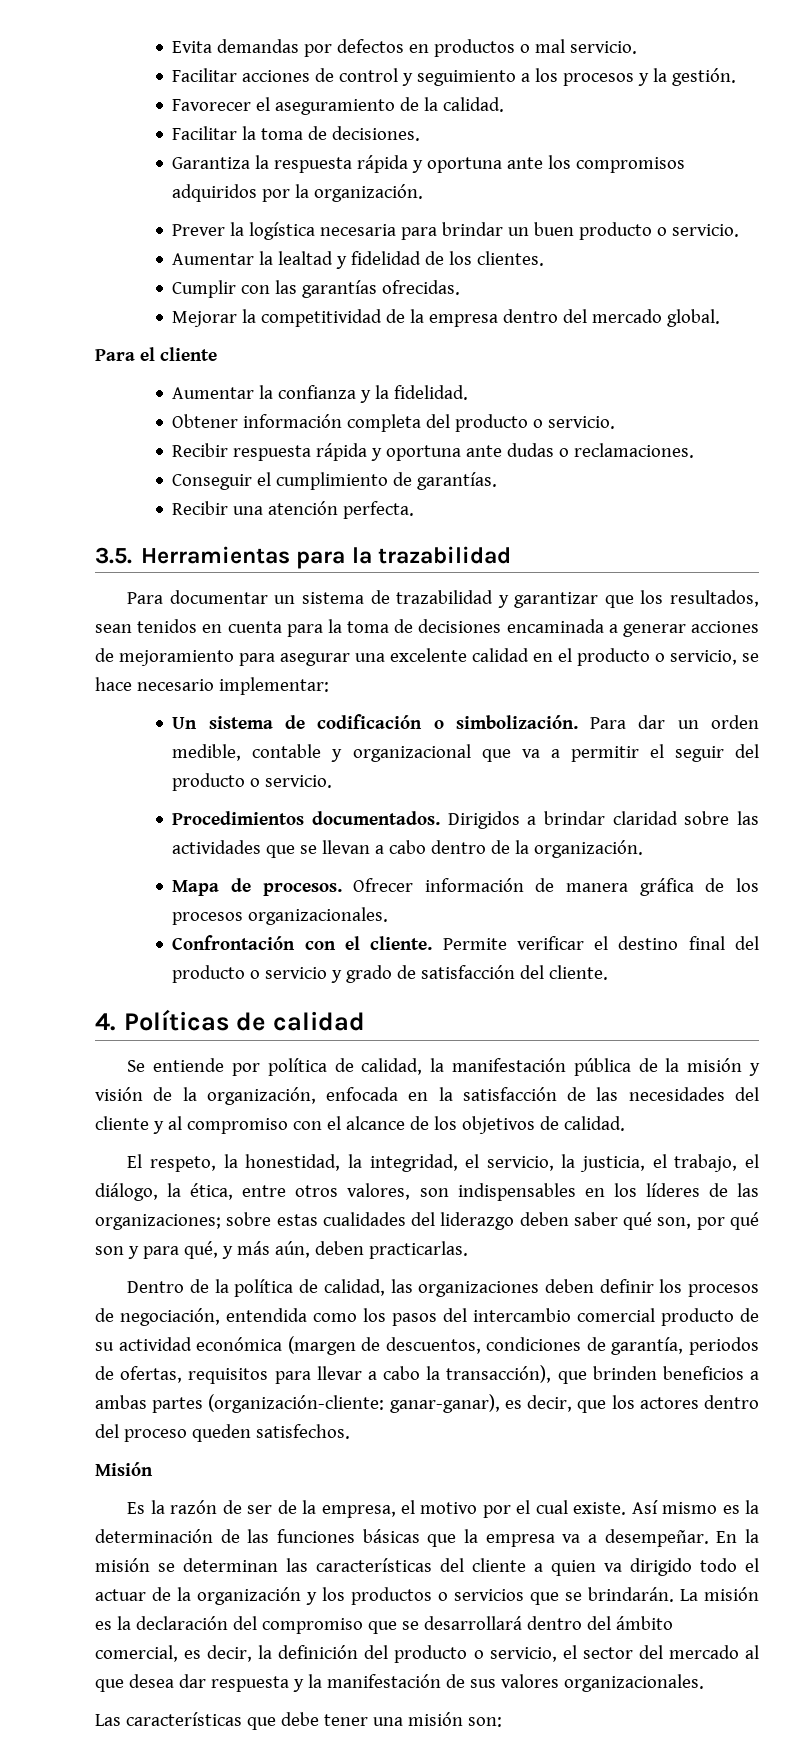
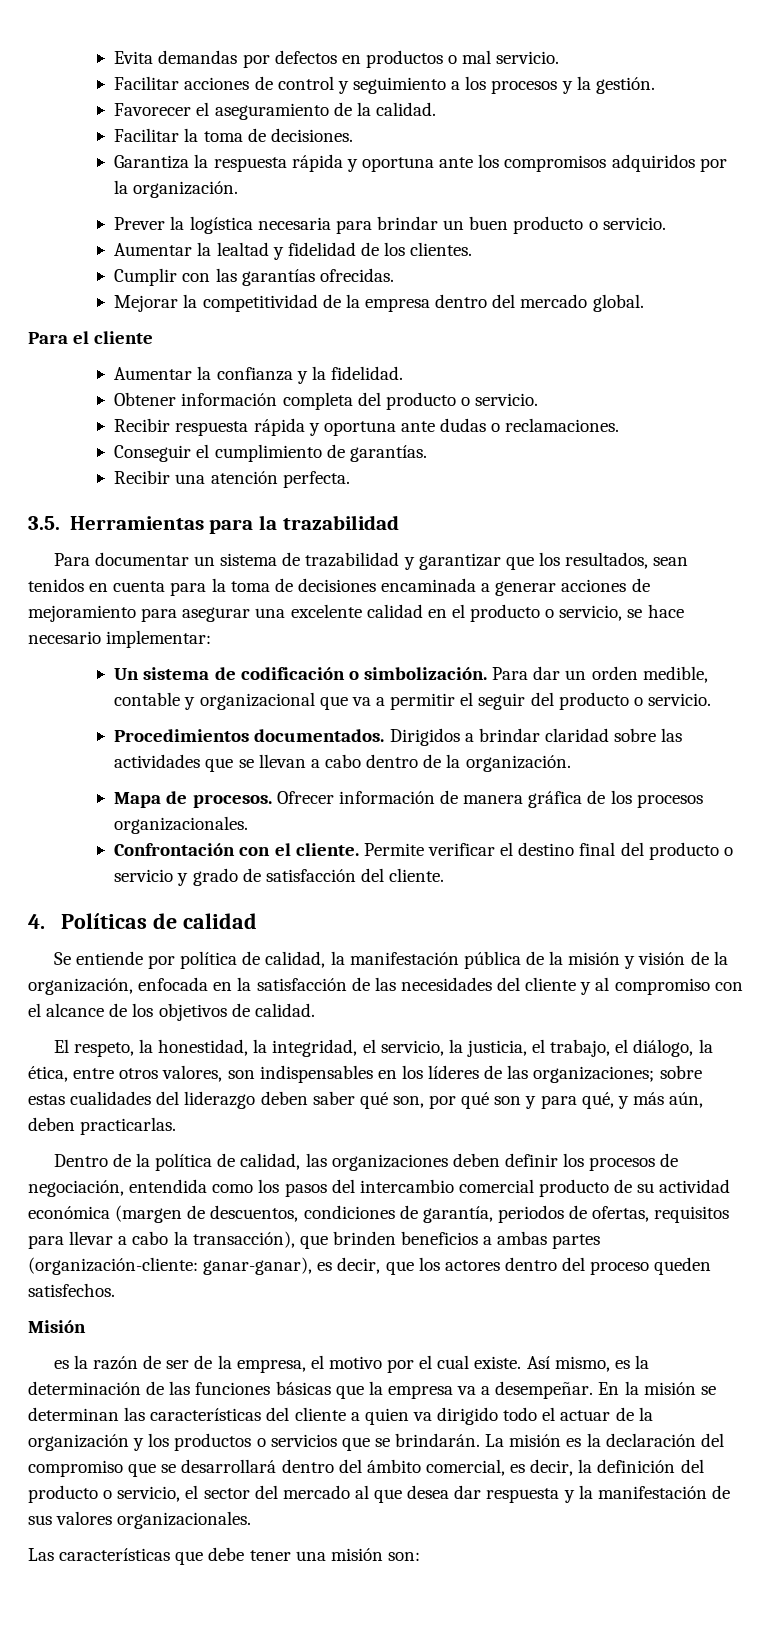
- Es la razón de ser de la empresa, el motivo por el cual existe.
+ es la razón de ser de la empresa, el motivo por el cual existe.
- Así mismo es la determinación de las funciones básicas que la empresa va a desempeñar.
+ Así mismo, es la determinación de las funciones básicas que la empresa va a desempeñar.

